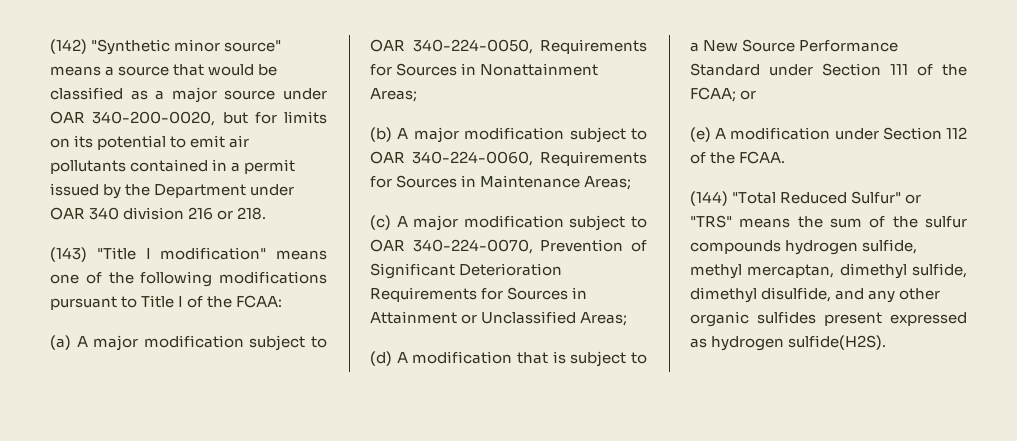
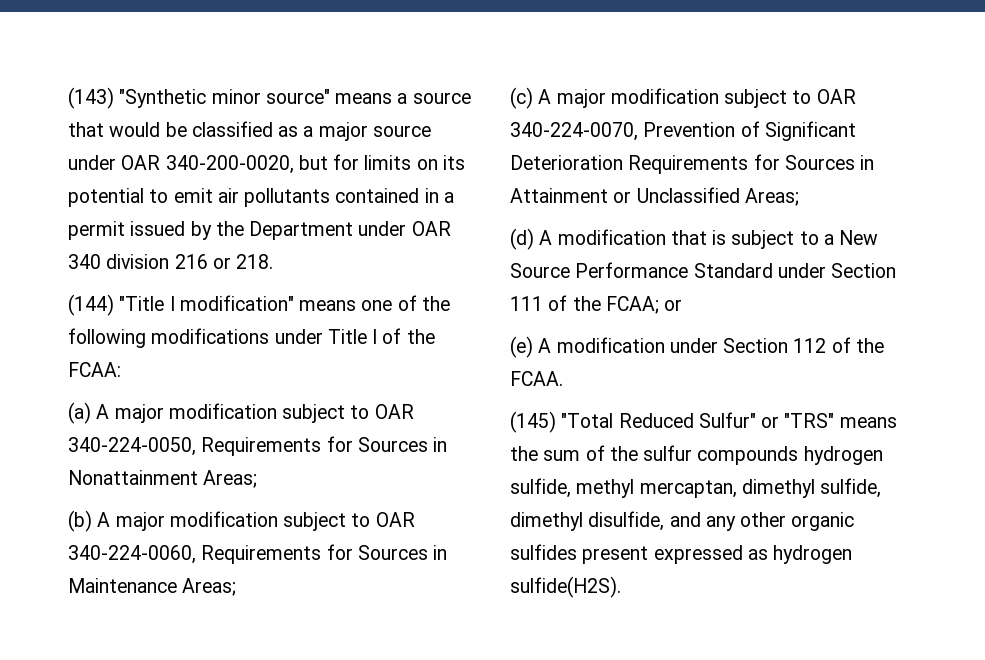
- (142) "Synthetic minor source" means a source that would be classified as a major source under OAR 340-200-0020, but for limits on its potential to emit air pollutants contained in a permit issued by the Department under OAR 340 division 216 or 218.
+ (143) "Synthetic minor source" means a source that would be classified as a major source under OAR 340-200-0020, but for limits on its potential to emit air pollutants contained in a permit issued by the Department under OAR 340 division 216 or 218.
- (143) "Title I modification" means one of the following modifications pursuant to Title I of the FCAA:
+ (144) "Title I modification" means one of the following modifications under Title I of the FCAA:
- (144) "Total Reduced Sulfur" or "TRS" means the sum of the sulfur compounds hydrogen sulfide, methyl mercaptan, dimethyl sulfide, dimethyl disulfide, and any other organic sulfides present expressed as hydrogen sulfide(H2S).
+ (145) "Total Reduced Sulfur" or "TRS" means the sum of the sulfur compounds hydrogen sulfide, methyl mercaptan, dimethyl sulfide, dimethyl disulfide, and any other organic sulfides present expressed as hydrogen sulfide(H2S).

